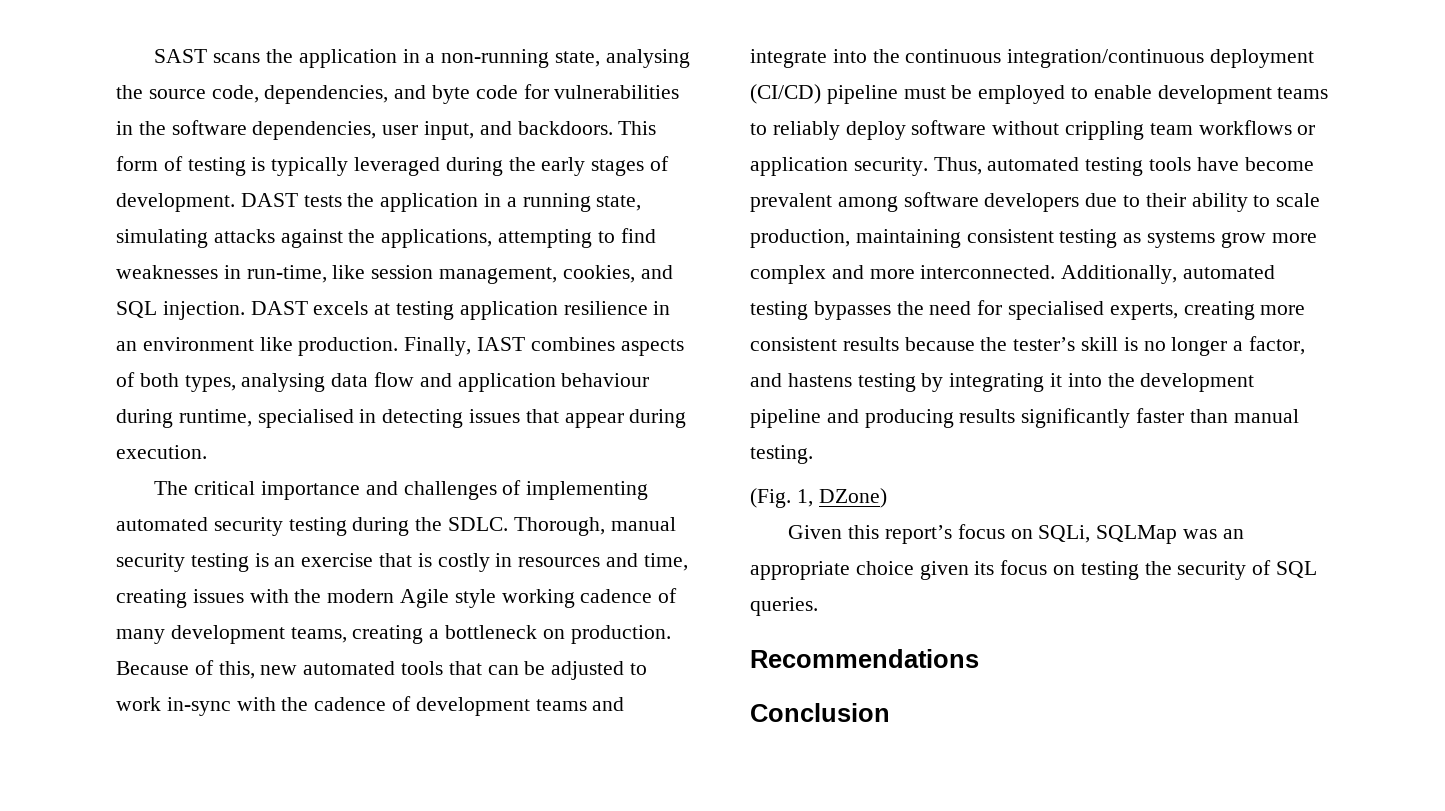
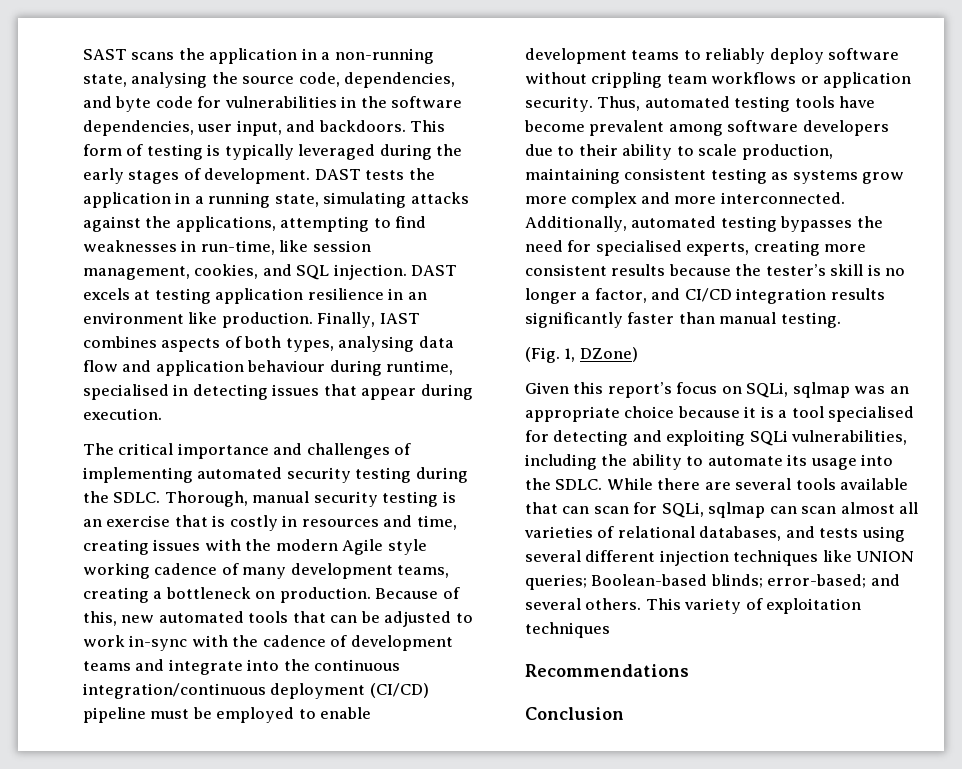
- Additionally, automated testing bypasses the need for specialised experts, creating more consistent results because the tester’s skill is no longer a factor, and hastens testing by integrating it into the development pipeline and producing results significantly faster than manual testing.
+ Additionally, automated testing bypasses the need for specialised experts, creating more consistent results because the tester’s skill is no longer a factor, and CI/CD integration results significantly faster than manual testing.
- Given this report’s focus on SQLi, SQLMap was an appropriate choice given its focus on testing the security of SQL queries.
+ Given this report’s focus on SQLi, sqlmap was an appropriate choice because it is a tool specialised for detecting and exploiting SQLi vulnerabilities, including the ability to automate its usage into the SDLC. While there are several tools available that can scan for SQLi, sqlmap can scan almost all varieties of relational databases, and tests using several different injection techniques like UNION queries; Boolean-based blinds; error-based; and several others. This variety of exploitation techniques

